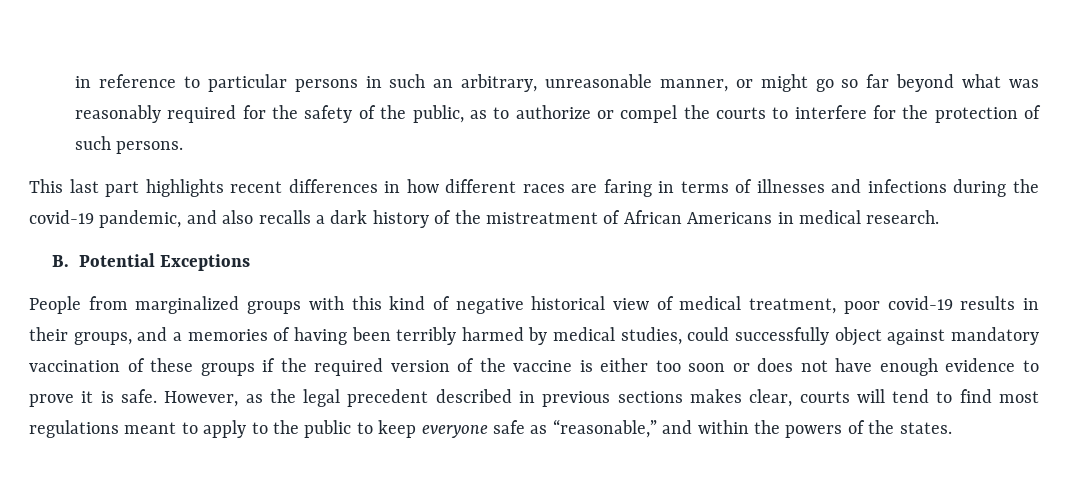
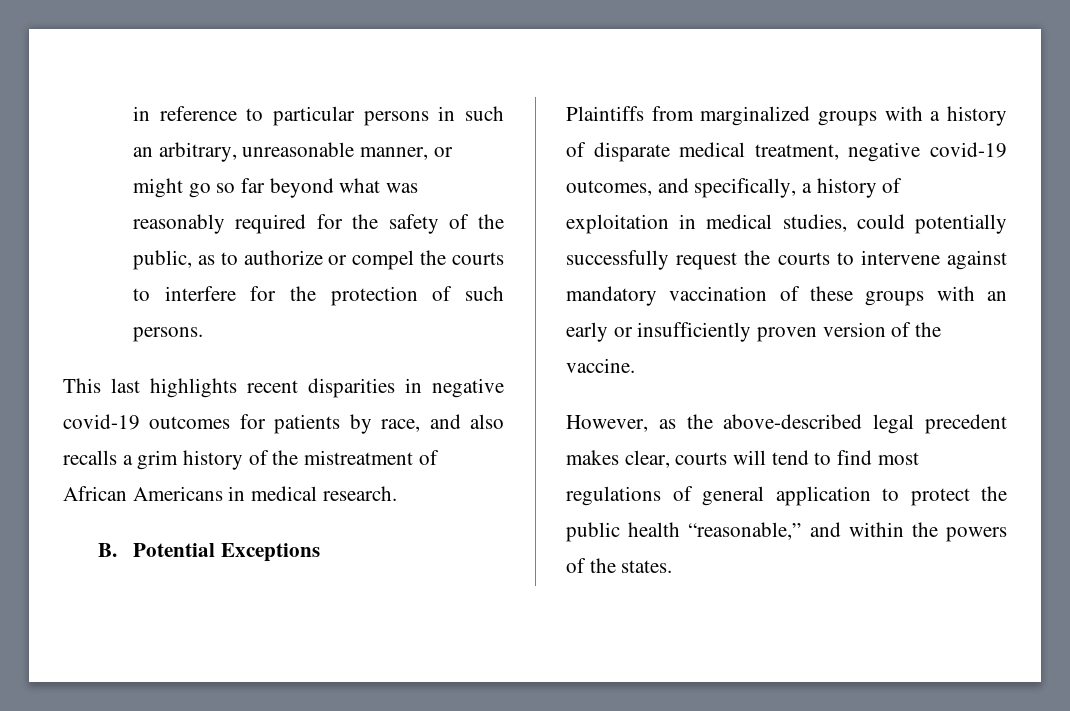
- This last part highlights recent differences in how different races are faring in terms of illnesses and infections during the covid-19 pandemic, and also recalls a dark history of the mistreatment of African Americans in medical research.
+ This last highlights recent disparities in negative covid-19 outcomes for patients by race, and also recalls a grim history of the mistreatment of African Americans in medical research.
- People from marginalized groups with this kind of negative historical view of medical treatment, poor covid-19 results in their groups, and a memories of having been terribly harmed by medical studies, could successfully object against mandatory vaccination of these groups if the required version of the vaccine is either too soon or does not have enough evidence to prove it is safe. However, as the legal precedent described in previous sections makes clear, courts will tend to find most regulations meant to apply to the public to keep everyone safe as “reasonable,” and within the powers of the states.
+ Plaintiffs from marginalized groups with a history of disparate medical treatment, negative covid-19 outcomes, and specifically, a history of exploitation in medical studies, could potentially successfully request the courts to intervene against mandatory vaccination of these groups with an early or insufficiently proven version of the vaccine.
+ However, as the above-described legal precedent makes clear, courts will tend to find most regulations of general application to protect the public health “reasonable,” and within the powers of the states.

